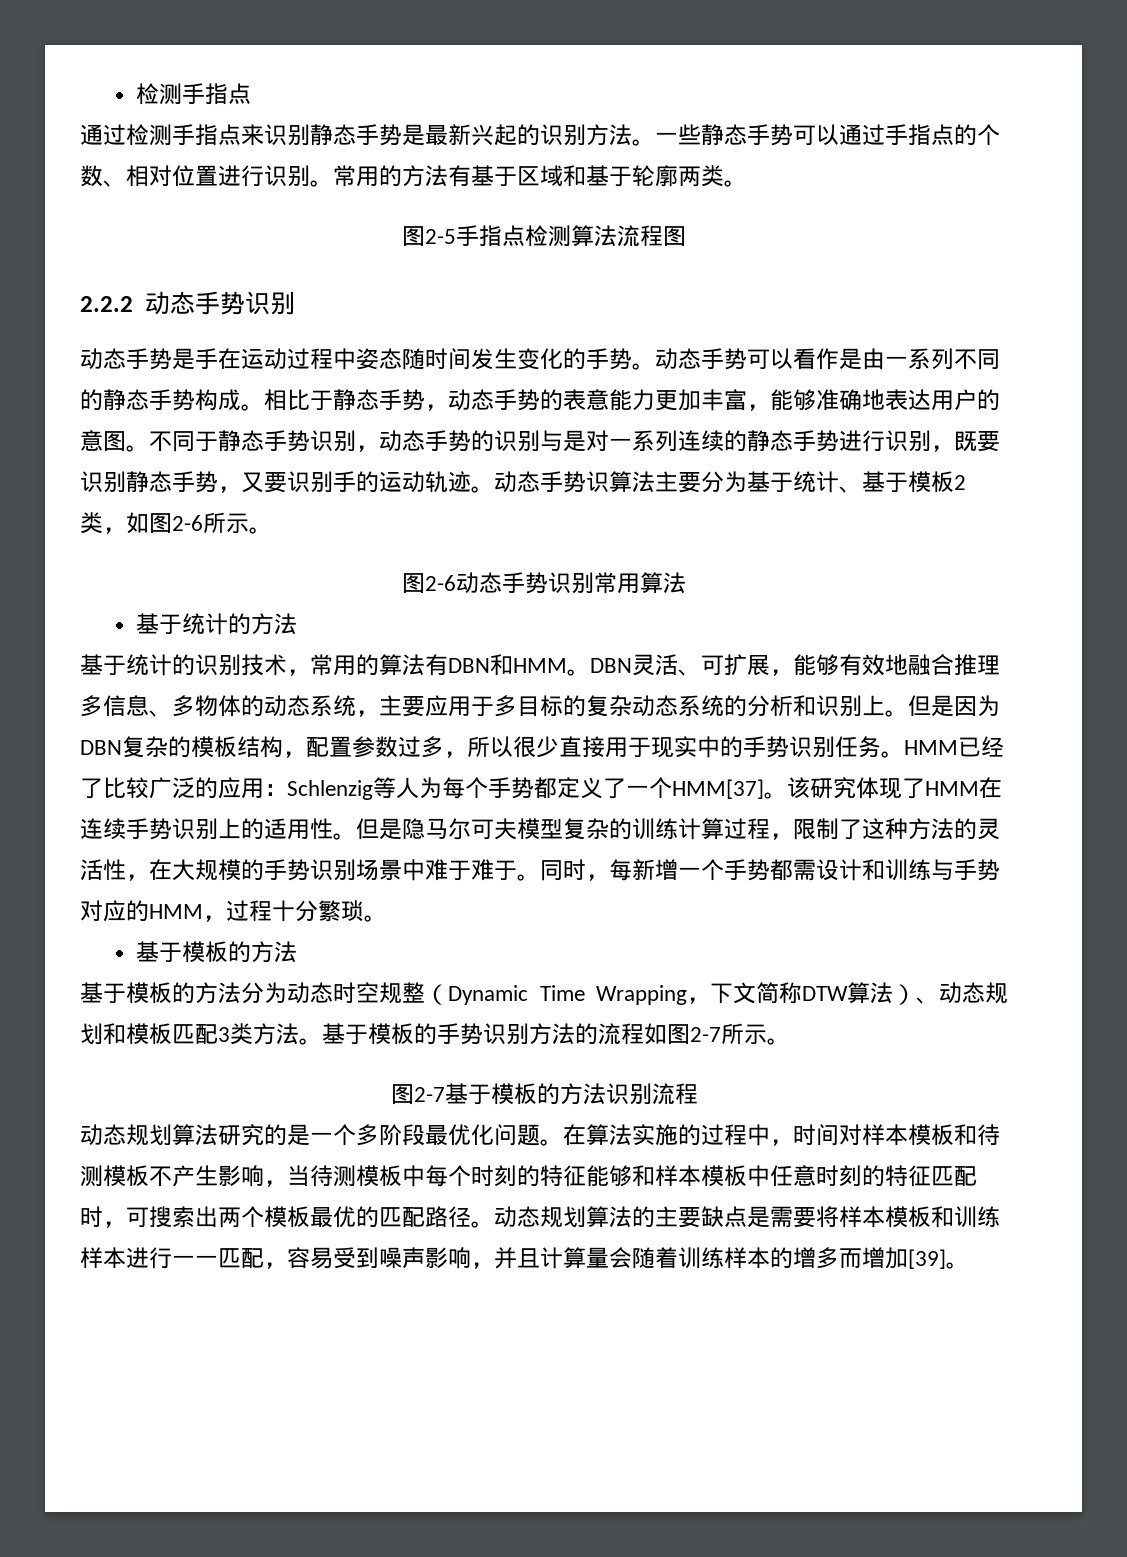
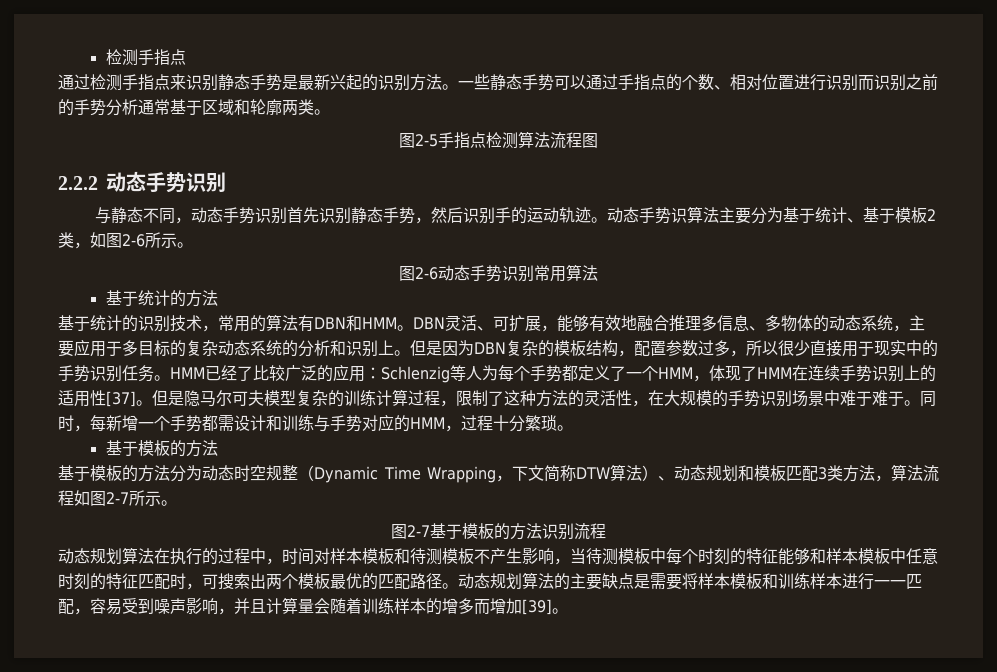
- 一些静态手势可以通过手指点的个数、相对位置进行识别。常用的方法有基于区域和基于轮廓两类。
+ 一些静态手势可以通过手指点的个数、相对位置进行识别而识别之前的手势分析通常基于区域和轮廓两类。
- 动态手势是手在运动过程中姿态随时间发生变化的手势。动态手势可以看作是由一系列不同的静态手势构成。相比于静态手势，动态手势的表意能力更加丰富，能够准确地表达用户的意图。不同于静态手势识别，动态手势的识别与是对一系列连续的静态手势进行识别，既要识别静态手势，又要识别手的运动轨迹。
+ 与静态不同，动态手势识别首先识别静态手势，然后识别手的运动轨迹。
- HMM已经了比较广泛的应用：Schlenzig等人为每个手势都定义了一个HMM[37]。该研究体现了HMM在连续手势识别上的适用性。
+ HMM已经了比较广泛的应用：Schlenzig等人为每个手势都定义了一个HMM，体现了HMM在连续手势识别上的适用性[37]。
- 基于模板的方法分为动态时空规整（Dynamic Time Wrapping，下文简称DTW算法）、动态规划和模板匹配3类方法。基于模板的手势识别方法的流程如图2-7所示。
+ 基于模板的方法分为动态时空规整（Dynamic Time Wrapping，下文简称DTW算法）、动态规划和模板匹配3类方法，算法流程如图2-7所示。
- 动态规划算法研究的是一个多阶段最优化问题。在算法实施的过程中，时间对样本模板和待测模板不产生影响，当待测模板中每个时刻的特征能够和样本模板中任意时刻的特征匹配时，可搜索出两个模板最优的匹配路径。
+ 动态规划算法在执行的过程中，时间对样本模板和待测模板不产生影响，当待测模板中每个时刻的特征能够和样本模板中任意时刻的特征匹配时，可搜索出两个模板最优的匹配路径。

